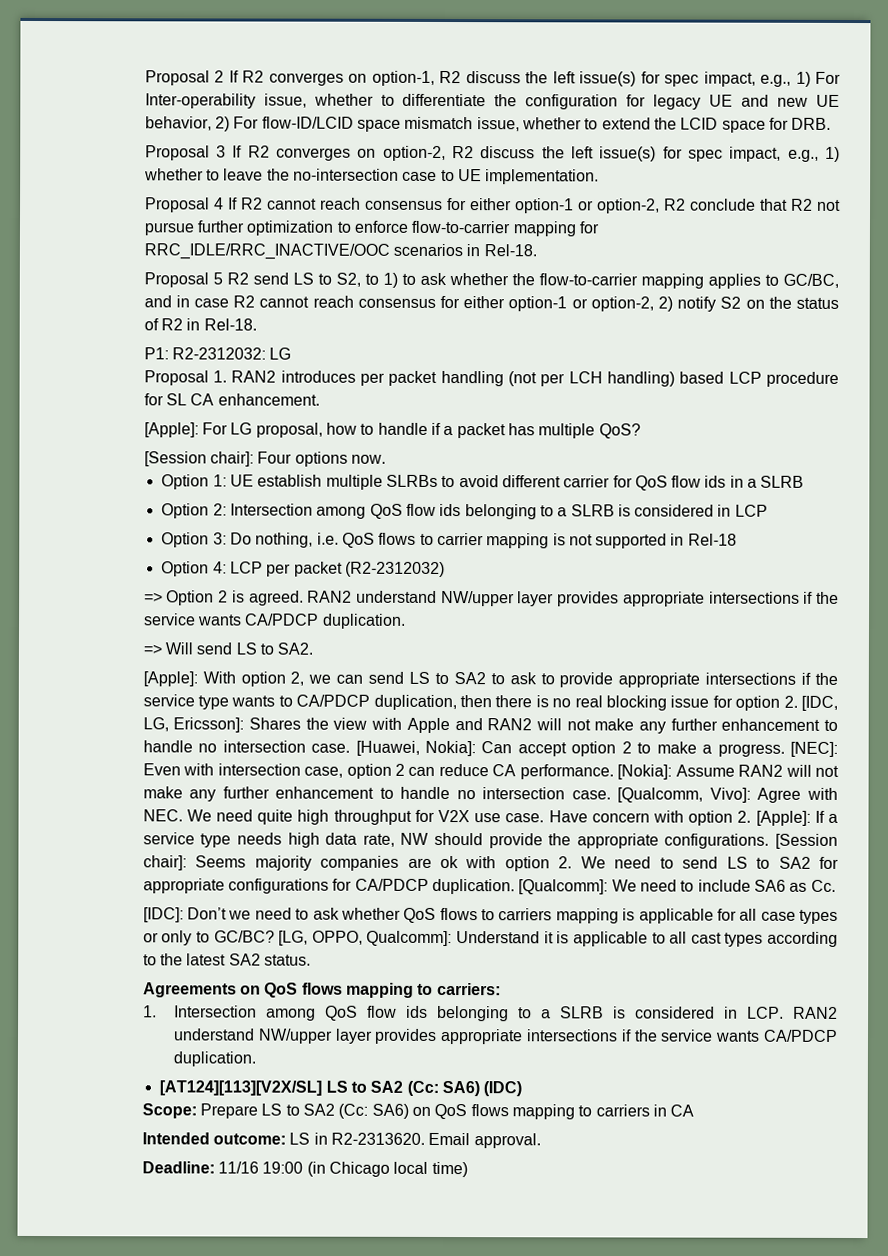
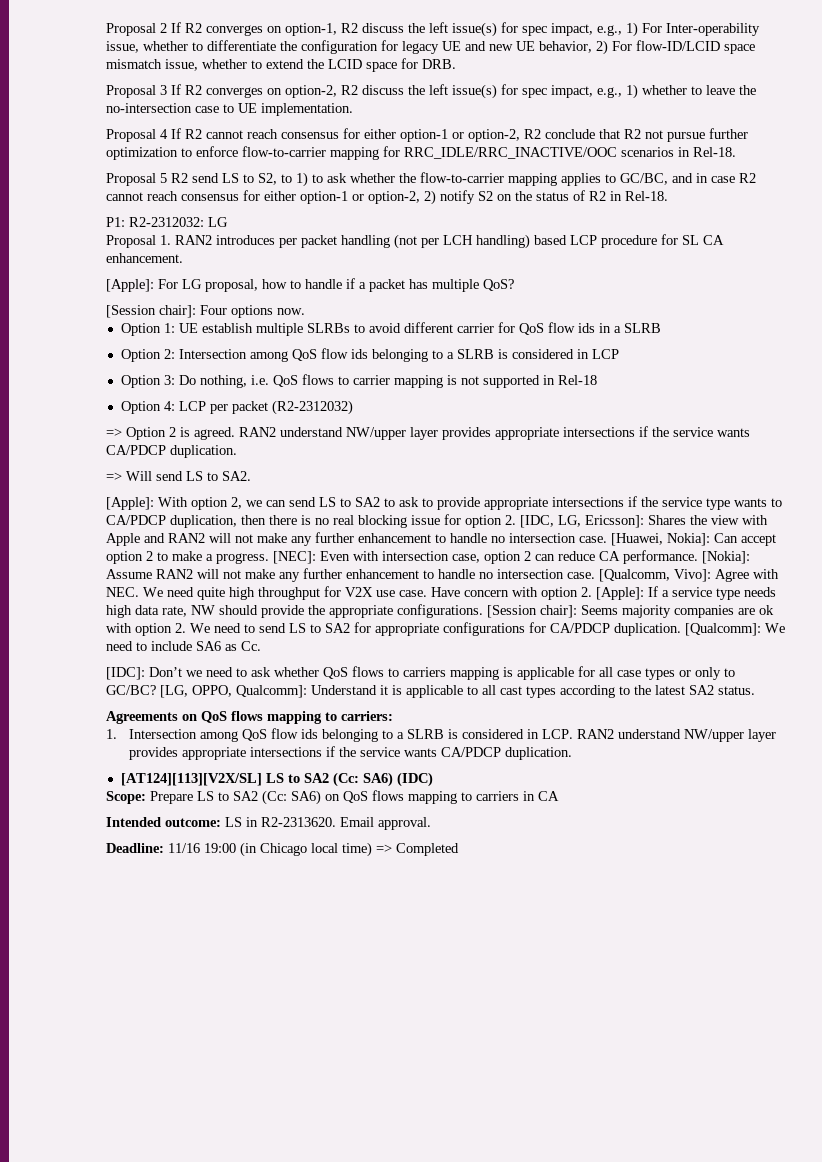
- Deadline: 11/16 19:00 (in Chicago local time)
+ Deadline: 11/16 19:00 (in Chicago local time) => Completed

